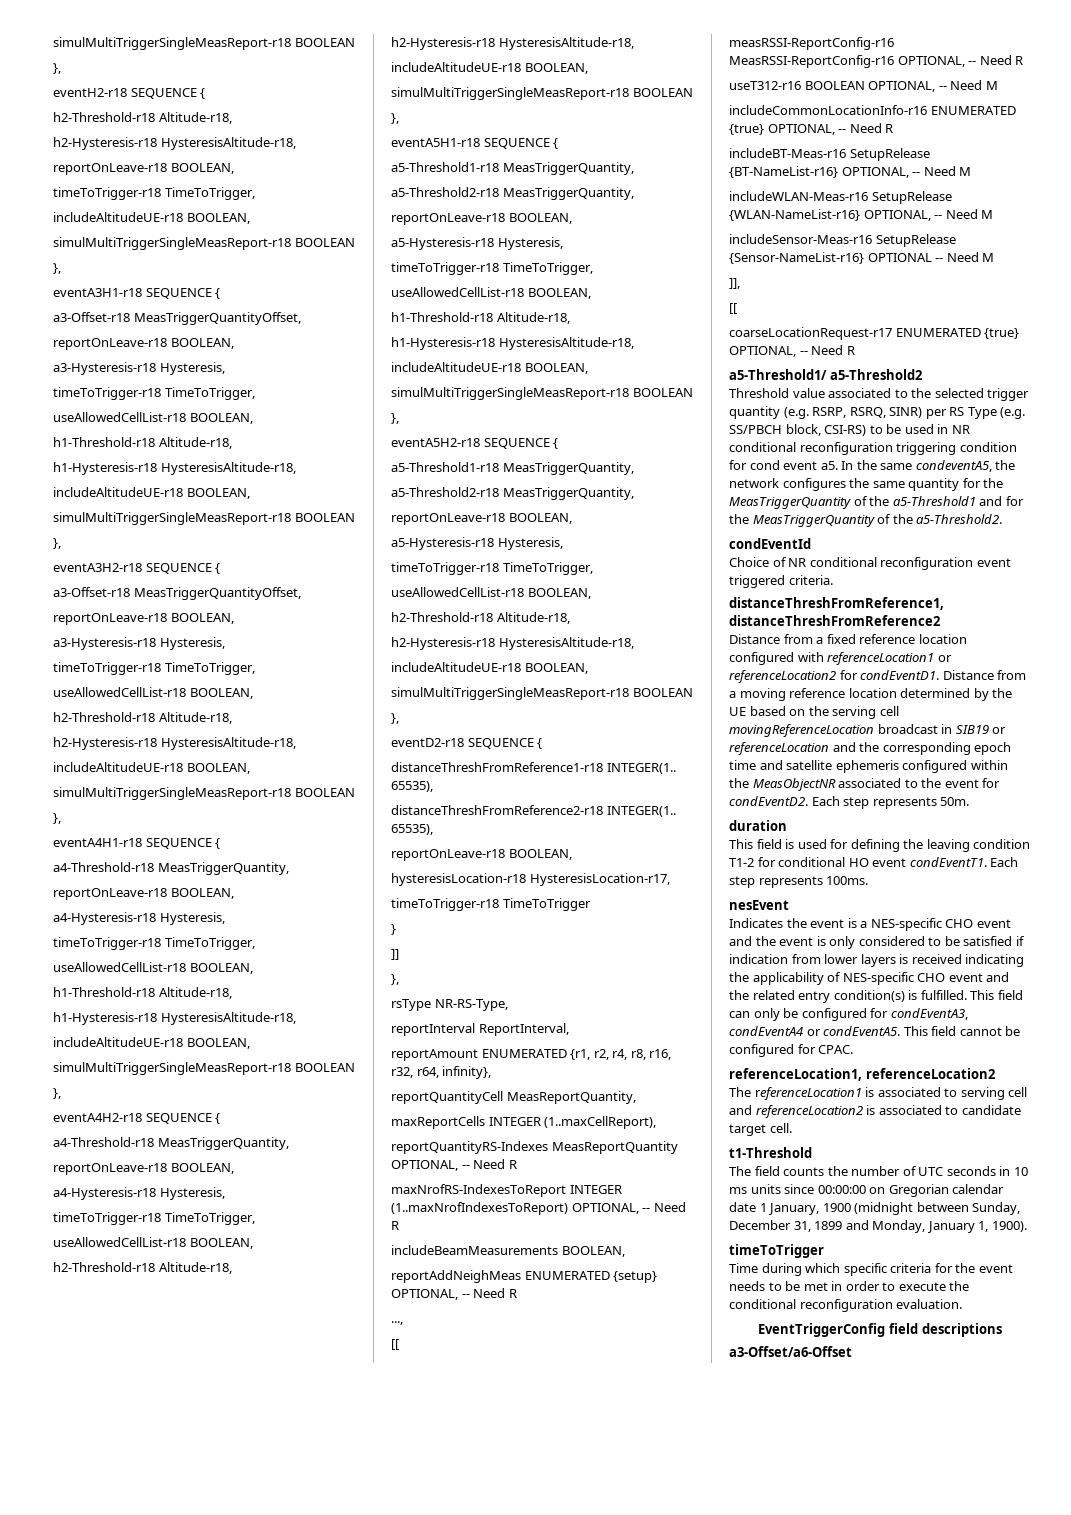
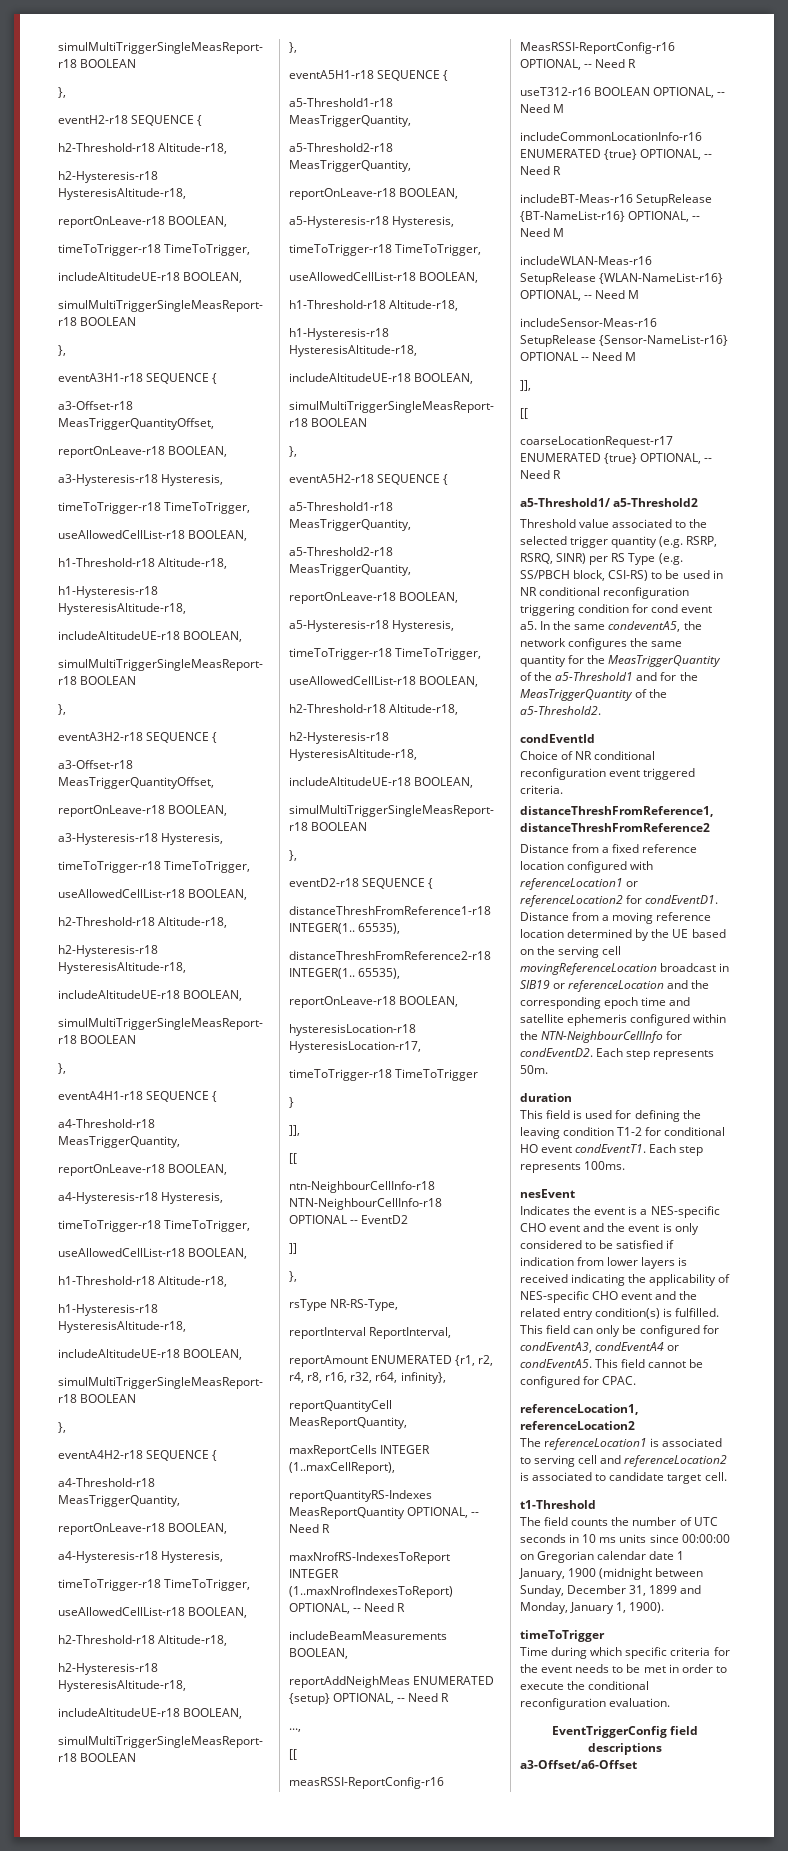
  }
+ ]],
+ [[
+ ntn-NeighbourCellInfo-r18 NTN-NeighbourCellInfo-r18 OPTIONAL -- EventD2
- Distance from a moving reference location determined by the UE based on the serving cell movingReferenceLocation broadcast in SIB19 or referenceLocation and the corresponding epoch time and satellite ephemeris configured within the MeasObjectNR associated to the event for condEventD2.
+ Distance from a moving reference location determined by the UE based on the serving cell movingReferenceLocation broadcast in SIB19 or referenceLocation and the corresponding epoch time and satellite ephemeris configured within the NTN-NeighbourCellInfo for condEventD2.

